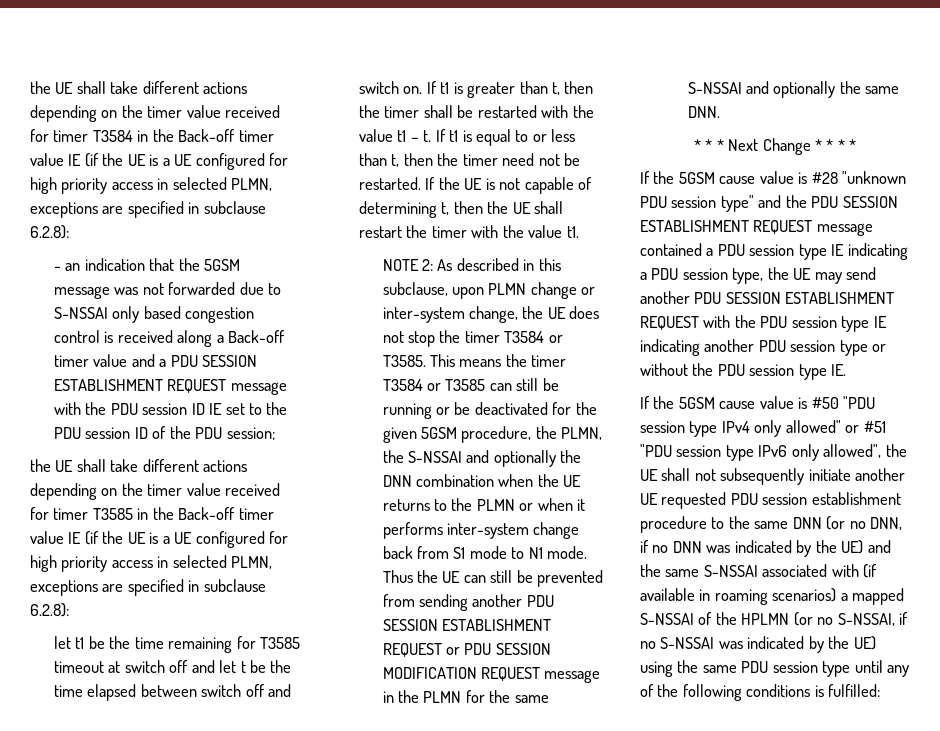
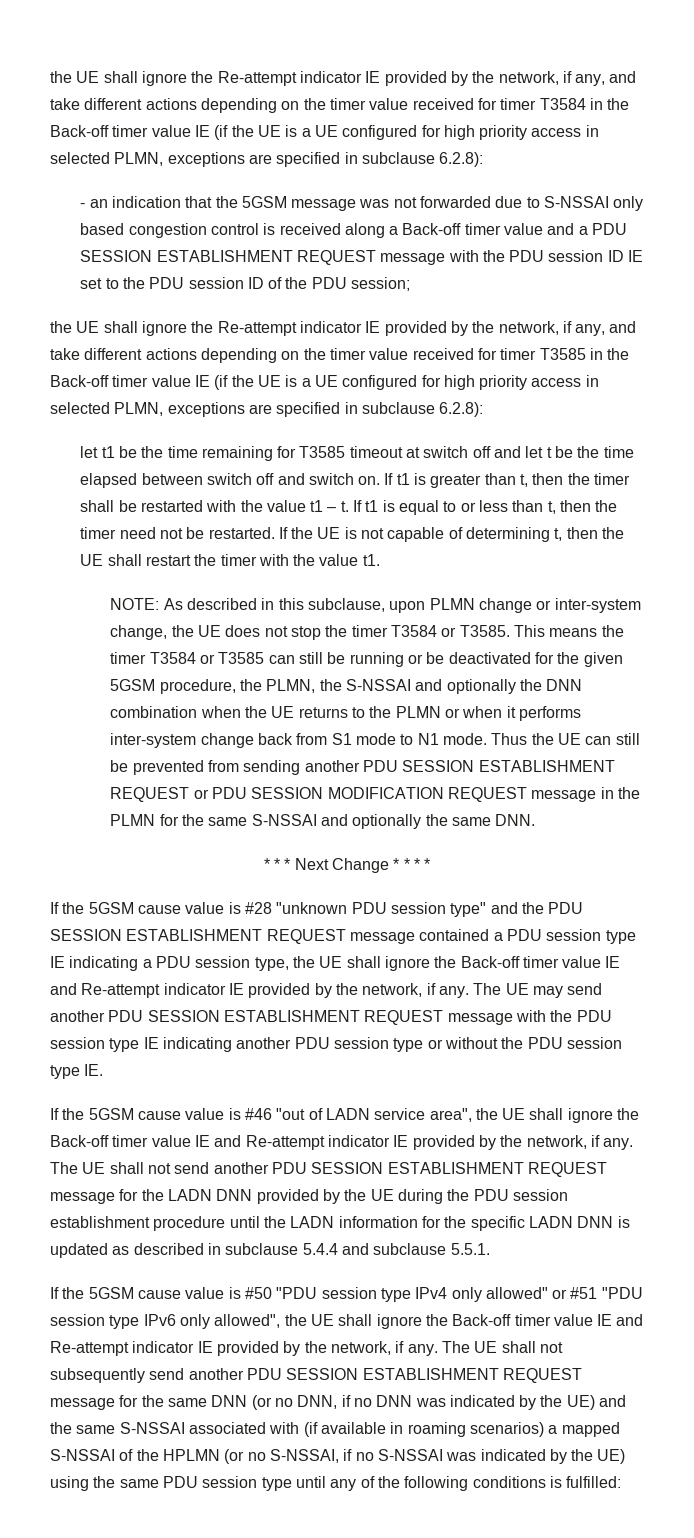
- the UE shall take different actions depending on the timer value received for timer T3584 in the Back-off timer value IE (if the UE is a UE configured for high priority access in selected PLMN, exceptions are specified in subclause 6.2.8):
+ the UE shall ignore the Re-attempt indicator IE provided by the network, if any, and take different actions depending on the timer value received for timer T3584 in the Back-off timer value IE (if the UE is a UE configured for high priority access in selected PLMN, exceptions are specified in subclause 6.2.8):
- the UE shall take different actions depending on the timer value received for timer T3585 in the Back-off timer value IE (if the UE is a UE configured for high priority access in selected PLMN, exceptions are specified in subclause 6.2.8):
+ the UE shall ignore the Re-attempt indicator IE provided by the network, if any, and take different actions depending on the timer value received for timer T3585 in the Back-off timer value IE (if the UE is a UE configured for high priority access in selected PLMN, exceptions are specified in subclause 6.2.8):
- NOTE 2: As described in this subclause, upon PLMN change or inter-system change, the UE does not stop the timer T3584 or T3585.
+ NOTE: As described in this subclause, upon PLMN change or inter-system change, the UE does not stop the timer T3584 or T3585.
- If the 5GSM cause value is #28 "unknown PDU session type" and the PDU SESSION ESTABLISHMENT REQUEST message contained a PDU session type IE indicating a PDU session type, the UE may send another PDU SESSION ESTABLISHMENT REQUEST with the PDU session type IE indicating another PDU session type or without the PDU session type IE.
+ If the 5GSM cause value is #28 "unknown PDU session type" and the PDU SESSION ESTABLISHMENT REQUEST message contained a PDU session type IE indicating a PDU session type, the UE shall ignore the Back-off timer value IE and Re-attempt indicator IE provided by the network, if any. The UE may send another PDU SESSION ESTABLISHMENT REQUEST message with the PDU session type IE indicating another PDU session type or without the PDU session type IE.
+ If the 5GSM cause value is #46 "out of LADN service area", the UE shall ignore the Back-off timer value IE and Re-attempt indicator IE provided by the network, if any. The UE shall not send another PDU SESSION ESTABLISHMENT REQUEST message for the LADN DNN provided by the UE during the PDU session establishment procedure until the LADN information for the specific LADN DNN is updated as described in subclause 5.4.4 and subclause 5.5.1.
- If the 5GSM cause value is #50 "PDU session type IPv4 only allowed" or #51 "PDU session type IPv6 only allowed", the UE shall not subsequently initiate another UE requested PDU session establishment procedure to the same DNN (or no DNN, if no DNN was indicated by the UE) and the same S-NSSAI associated with (if available in roaming scenarios) a mapped S-NSSAI of the HPLMN (or no S-NSSAI, if no S-NSSAI was indicated by the UE) using the same PDU session type until any of the following conditions is fulfilled:
+ If the 5GSM cause value is #50 "PDU session type IPv4 only allowed" or #51 "PDU session type IPv6 only allowed", the UE shall ignore the Back-off timer value IE and Re-attempt indicator IE provided by the network, if any. The UE shall not subsequently send another PDU SESSION ESTABLISHMENT REQUEST message for the same DNN (or no DNN, if no DNN was indicated by the UE) and the same S-NSSAI associated with (if available in roaming scenarios) a mapped S-NSSAI of the HPLMN (or no S-NSSAI, if no S-NSSAI was indicated by the UE) using the same PDU session type until any of the following conditions is fulfilled:

